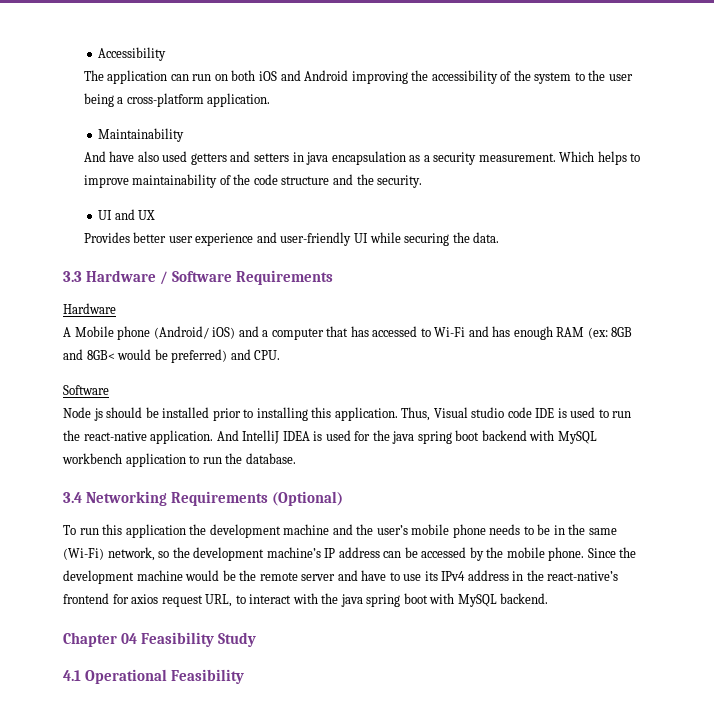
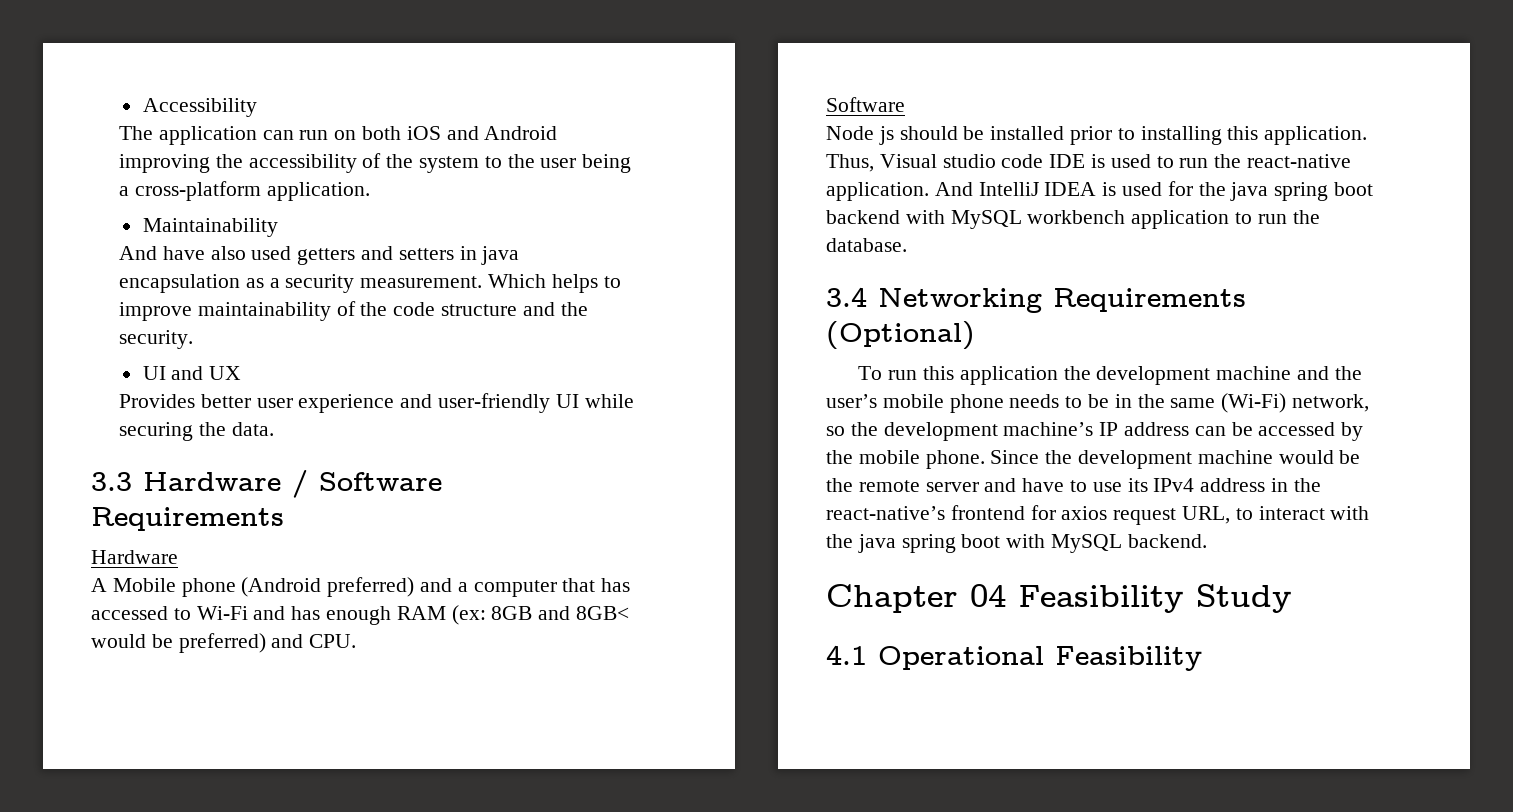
- A Mobile phone (Android/ iOS) and a computer that has accessed to Wi-Fi and has enough RAM (ex: 8GB and 8GB< would be preferred) and CPU.
+ A Mobile phone (Android preferred) and a computer that has accessed to Wi-Fi and has enough RAM (ex: 8GB and 8GB< would be preferred) and CPU.

